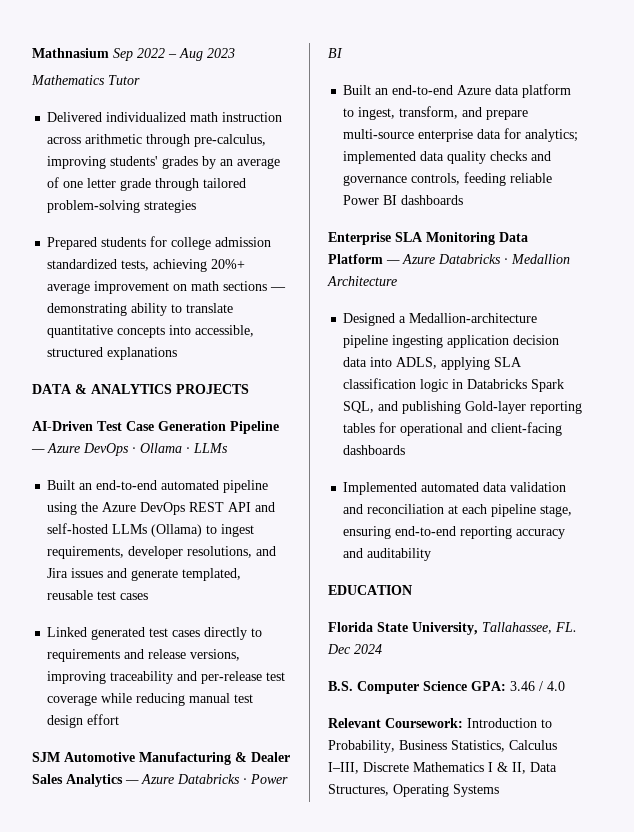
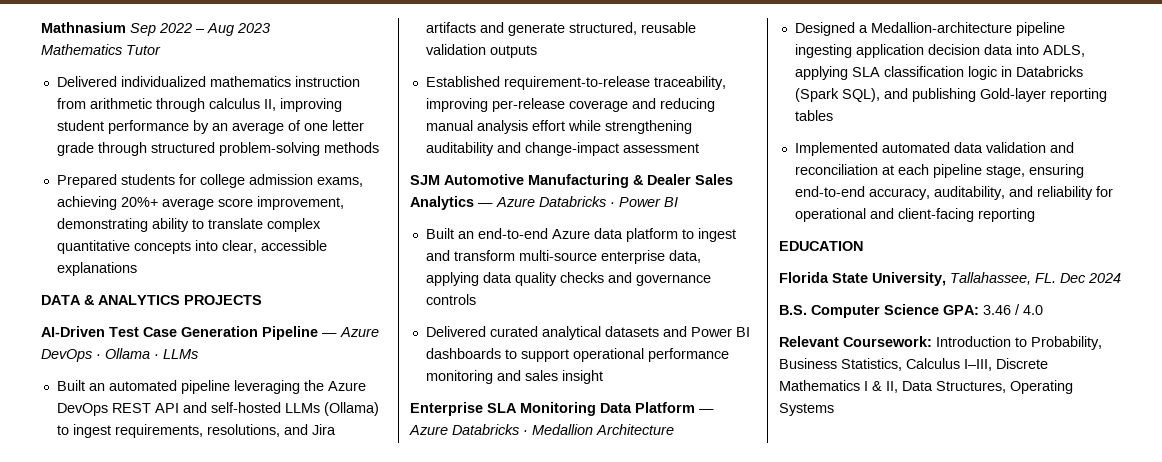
- Delivered individualized math instruction across arithmetic through pre-calculus, improving students' grades by an average of one letter grade through tailored problem-solving strategies
+ Delivered individualized mathematics instruction from arithmetic through calculus II, improving student performance by an average of one letter grade through structured problem-solving methods
- Prepared students for college admission standardized tests, achieving 20%+ average improvement on math sections — demonstrating ability to translate quantitative concepts into accessible, structured explanations
+ Prepared students for college admission exams, achieving 20%+ average score improvement, demonstrating ability to translate complex quantitative concepts into clear, accessible explanations
- Built an end-to-end automated pipeline using the Azure DevOps REST API and self-hosted LLMs (Ollama) to ingest requirements, developer resolutions, and Jira issues and generate templated, reusable test cases
- Linked generated test cases directly to requirements and release versions, improving traceability and per-release test coverage while reducing manual test design effort
+ Built an automated pipeline leveraging the Azure DevOps REST API and self-hosted LLMs (Ollama) to ingest requirements, resolutions, and Jira artifacts and generate structured, reusable validation outputs
+ Established requirement-to-release traceability, improving per-release coverage and reducing manual analysis effort while strengthening auditability and change-impact assessment
- Built an end-to-end Azure data platform to ingest, transform, and prepare multi-source enterprise data for analytics; implemented data quality checks and governance controls, feeding reliable Power BI dashboards
+ Built an end-to-end Azure data platform to ingest and transform multi-source enterprise data, applying data quality checks and governance controls
+ Delivered curated analytical datasets and Power BI dashboards to support operational performance monitoring and sales insight
- Designed a Medallion-architecture pipeline ingesting application decision data into ADLS, applying SLA classification logic in Databricks Spark SQL, and publishing Gold-layer reporting tables for operational and client-facing dashboards
+ Designed a Medallion-architecture pipeline ingesting application decision data into ADLS, applying SLA classification logic in Databricks (Spark SQL), and publishing Gold-layer reporting tables
- Implemented automated data validation and reconciliation at each pipeline stage, ensuring end-to-end reporting accuracy and auditability
+ Implemented automated data validation and reconciliation at each pipeline stage, ensuring end-to-end accuracy, auditability, and reliability for operational and client-facing reporting

